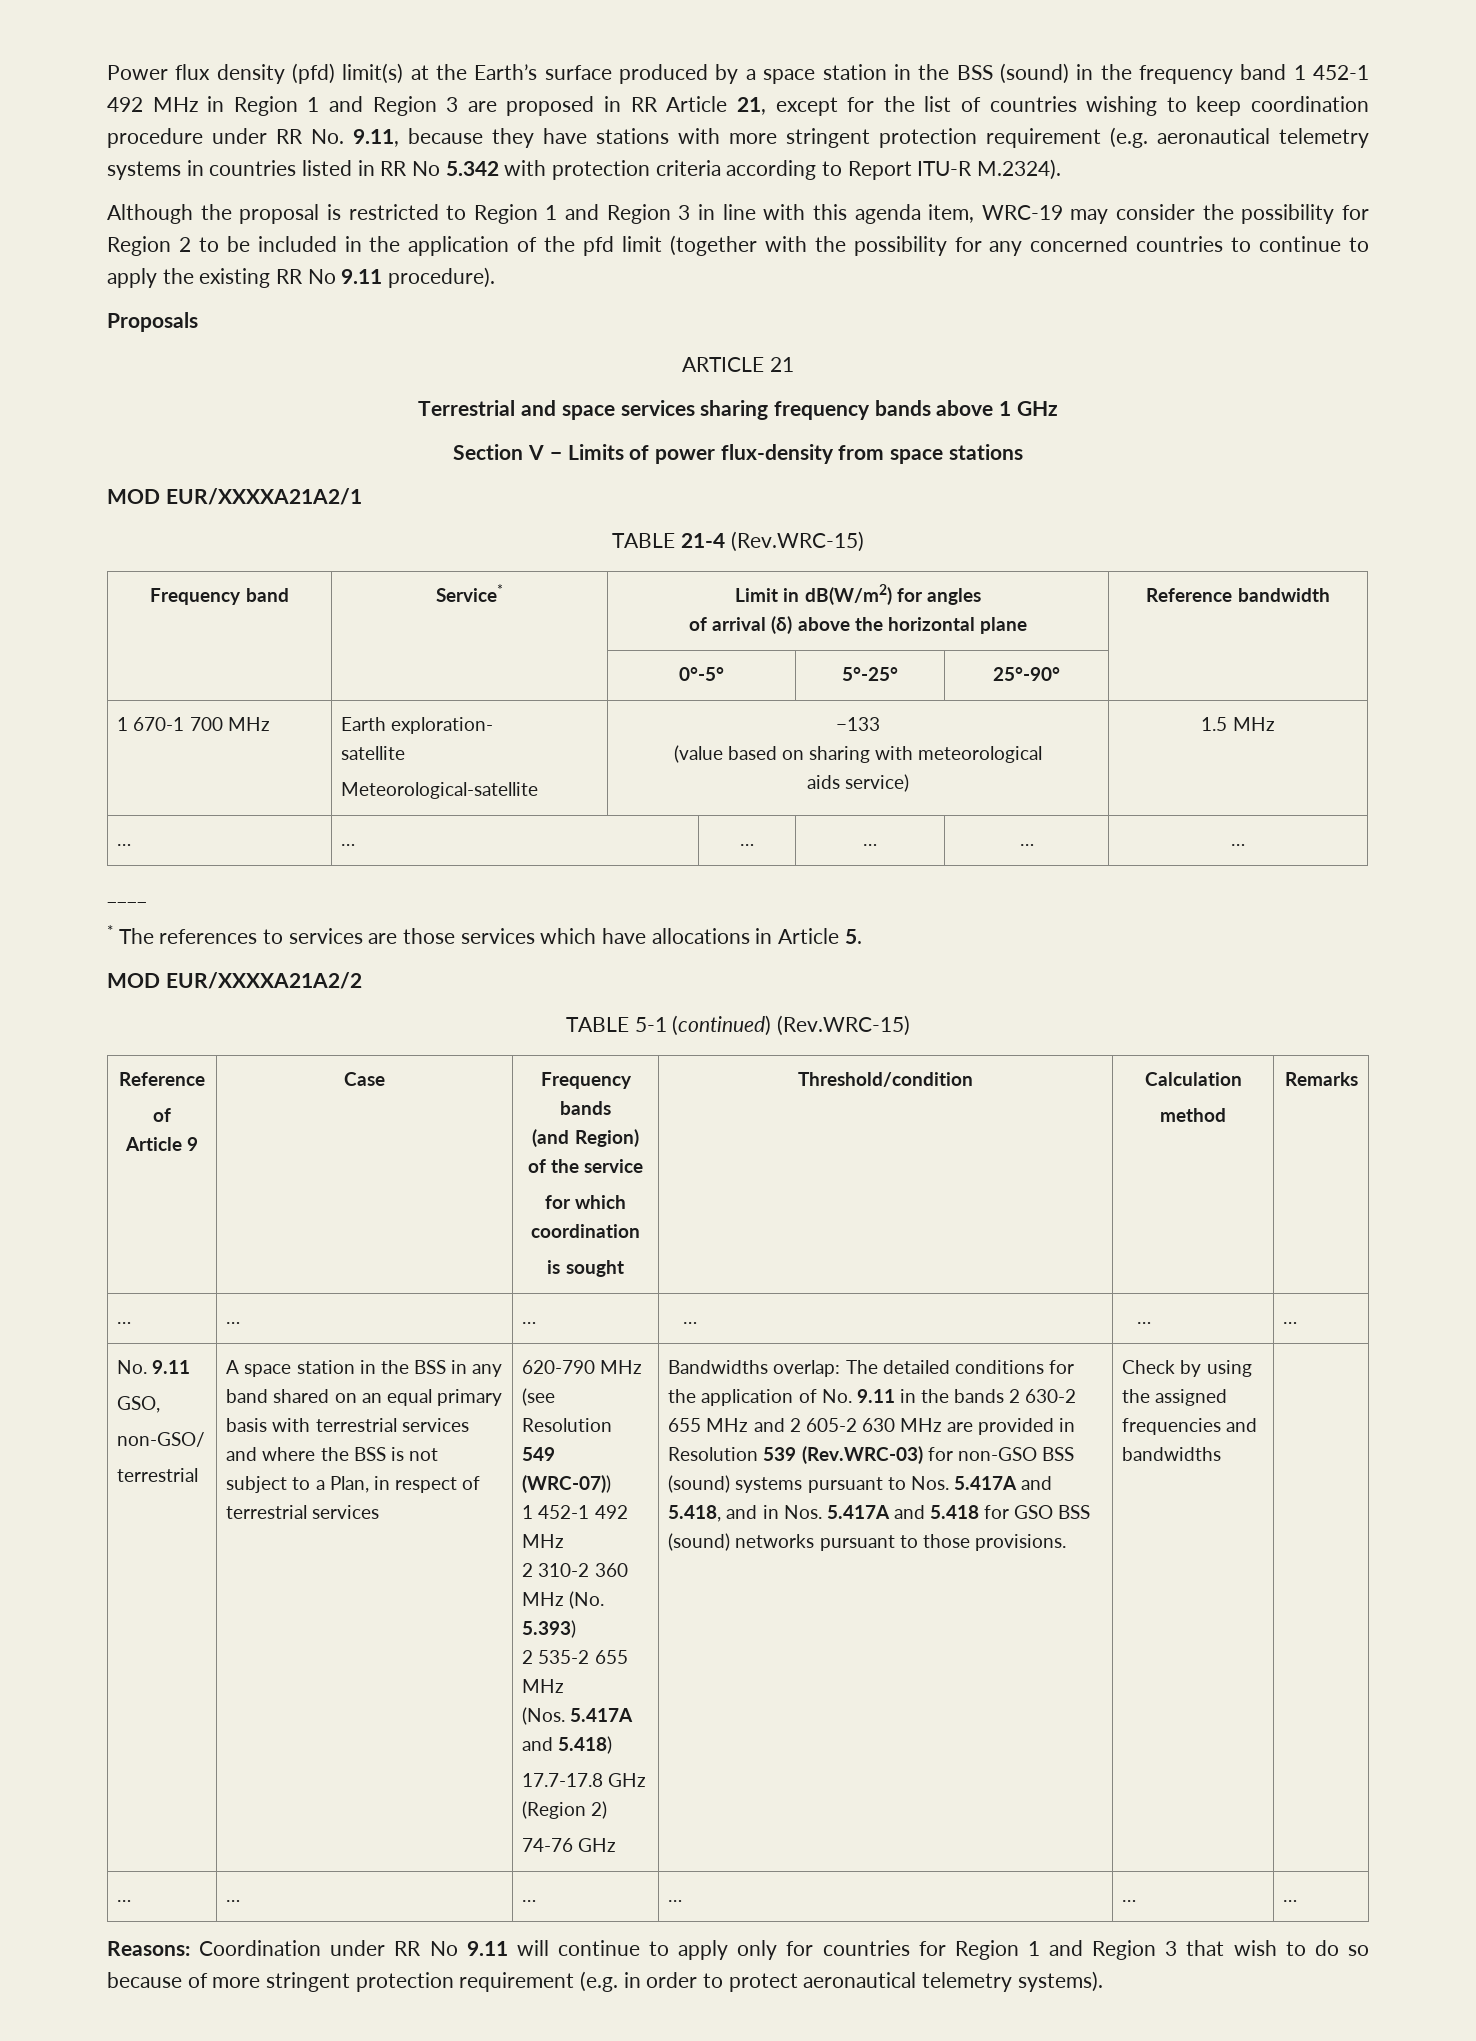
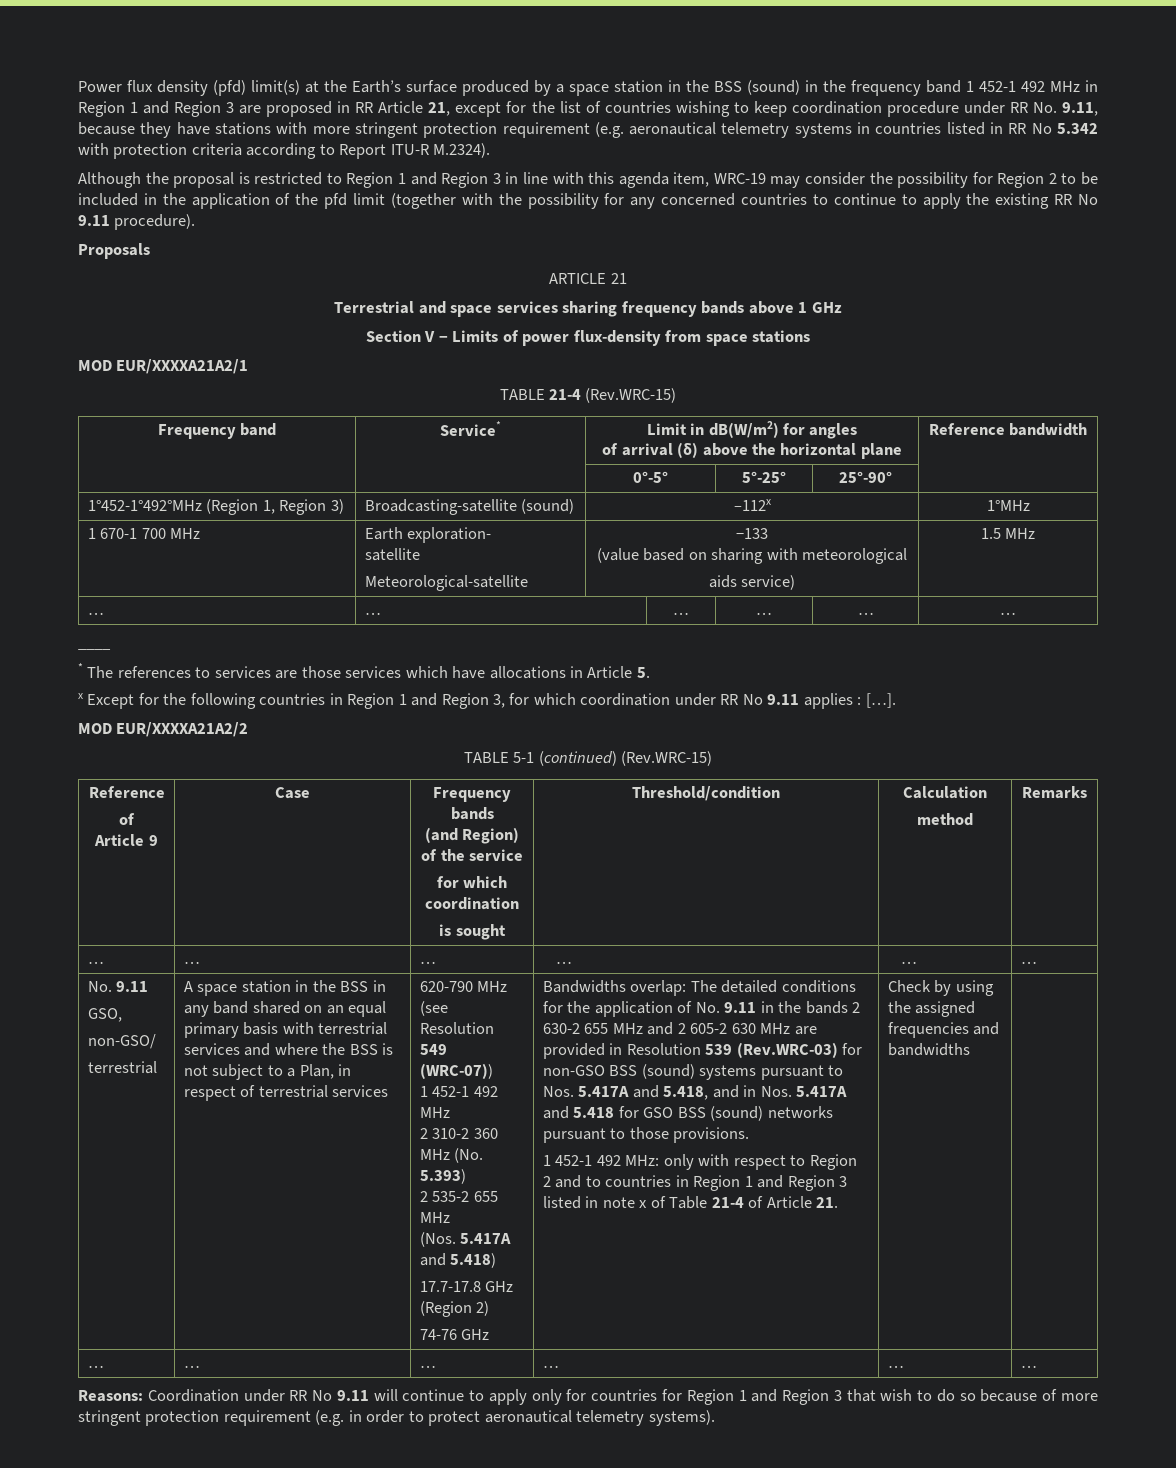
+ 1°452-1°492°MHz (Region 1, Region 3) | Broadcasting-satellite (sound) | –112x | 1°MHz
+ x Except for the following countries in Region 1 and Region 3, for which coordination under RR No 9.11 applies : […].
+ 1 452-1 492 MHz: only with respect to Region 2 and to countries in Region 1 and Region 3 listed in note x of Table 21-4 of Article 21.

